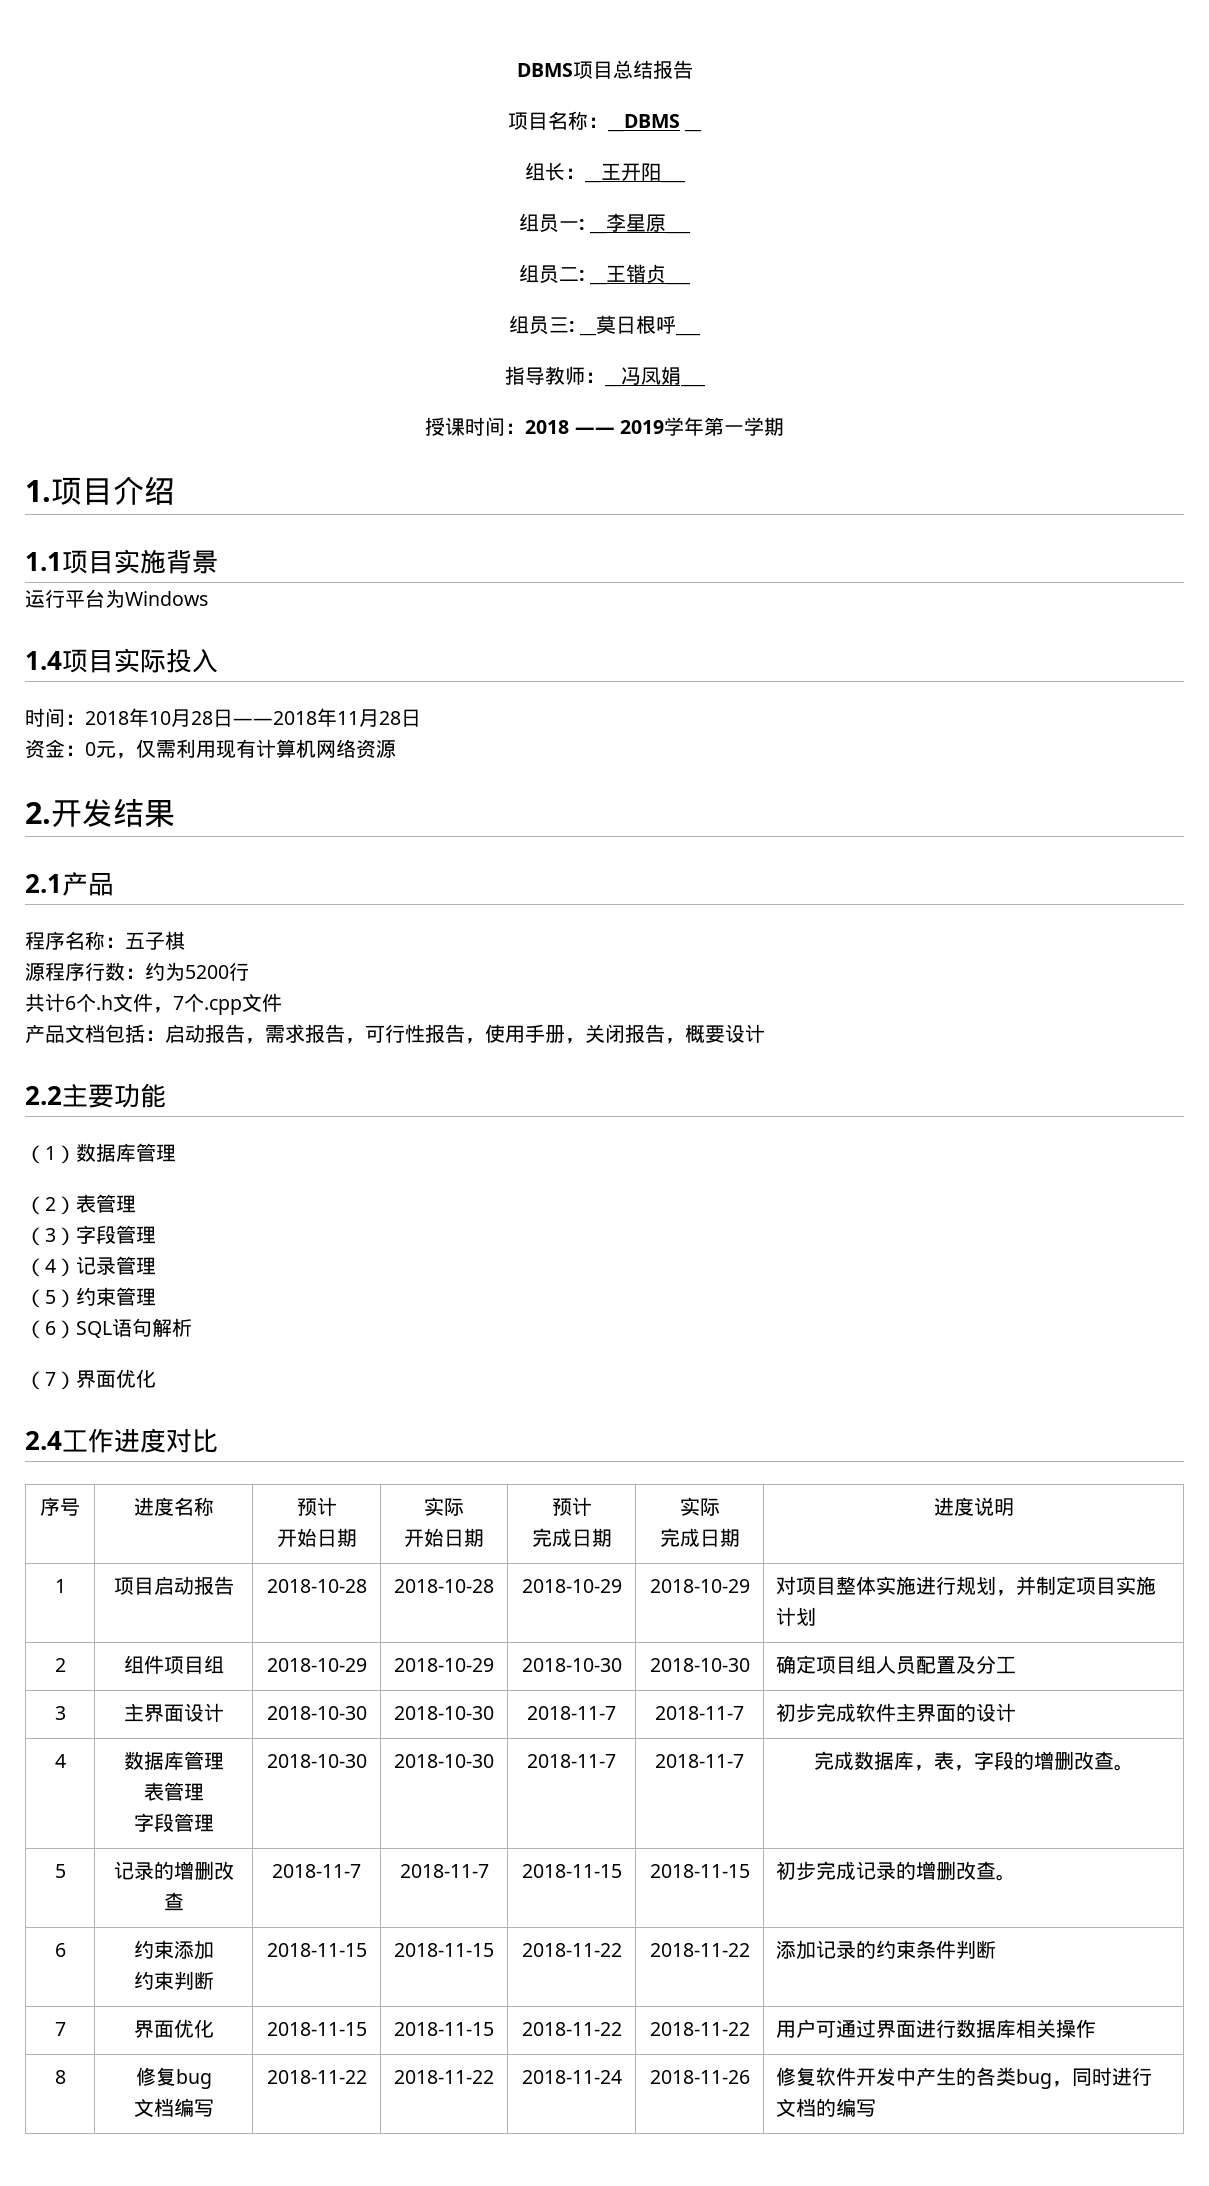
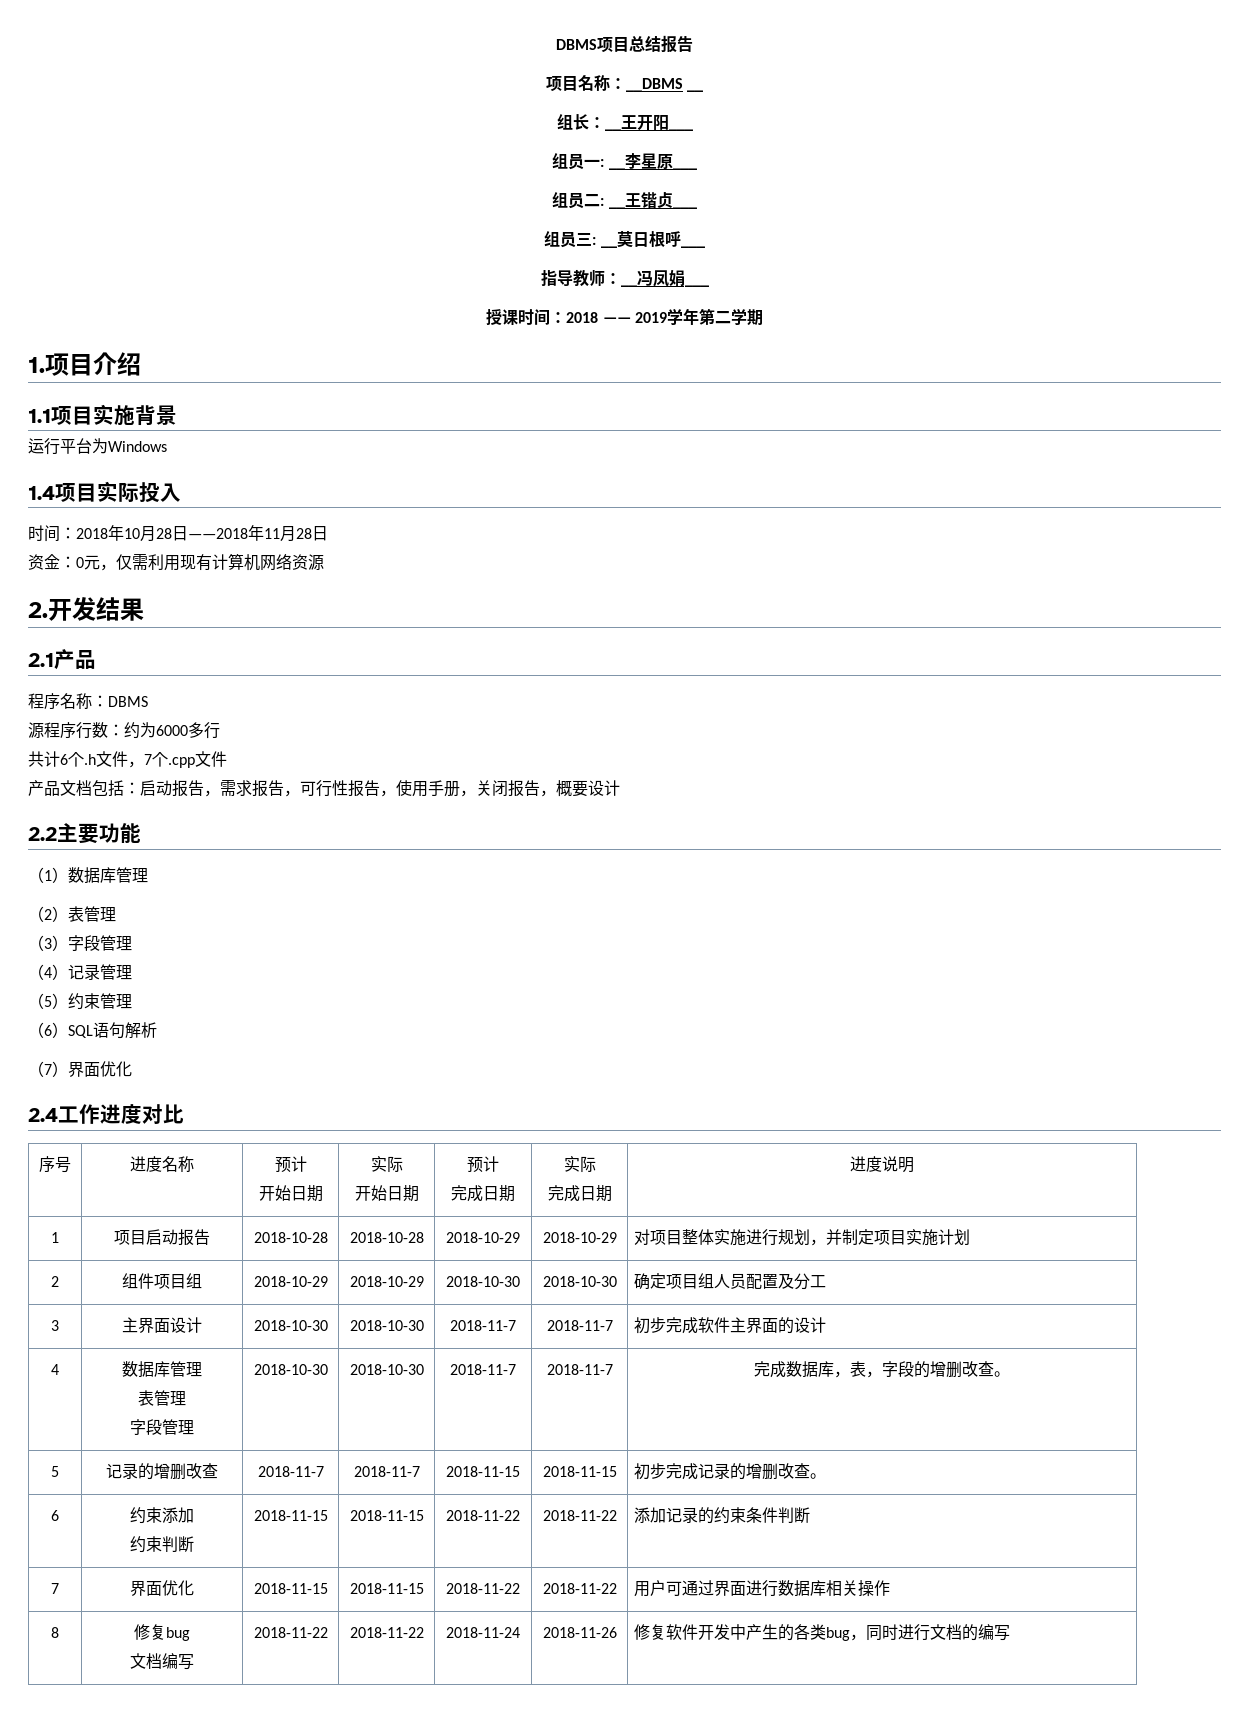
- 授课时间：2018 —— 2019学年第一学期
+ 授课时间：2018 —— 2019学年第二学期
- 程序名称：五子棋
+ 程序名称：DBMS
- 源程序行数：约为5200行
+ 源程序行数：约为6000多行

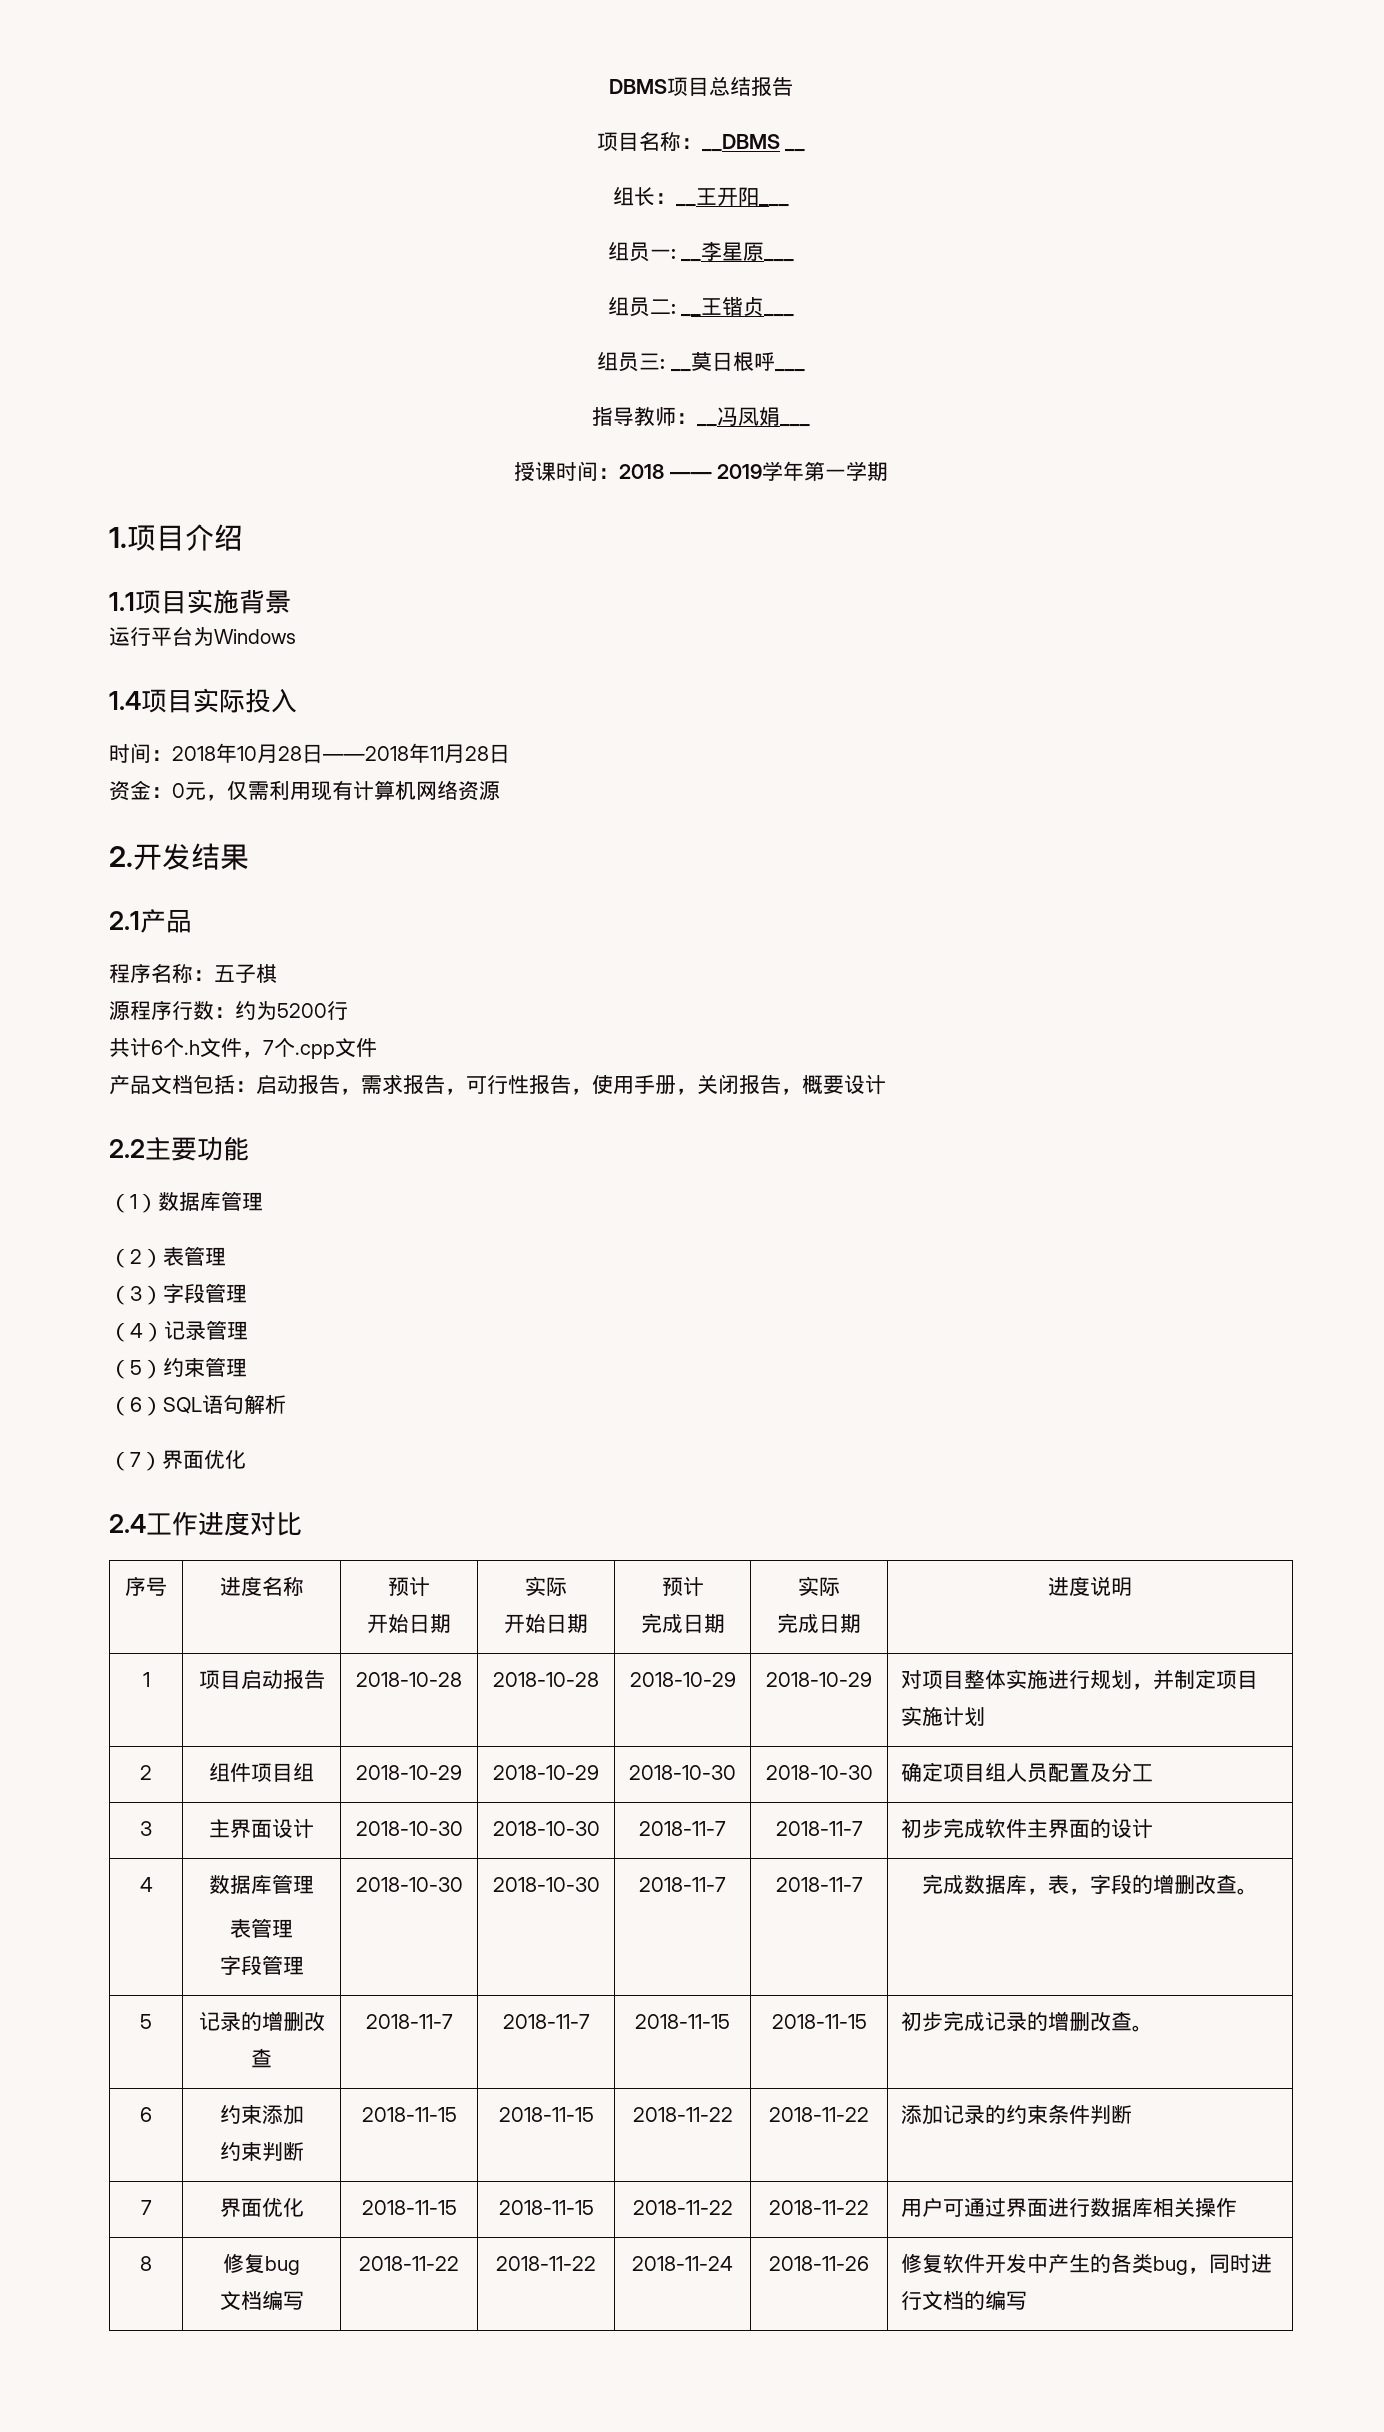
- 授课时间：2018 —— 2019学年第二学期
+ 授课时间：2018 —— 2019学年第一学期
- 程序名称：DBMS
+ 程序名称：五子棋
- 源程序行数：约为6000多行
+ 源程序行数：约为5200行

